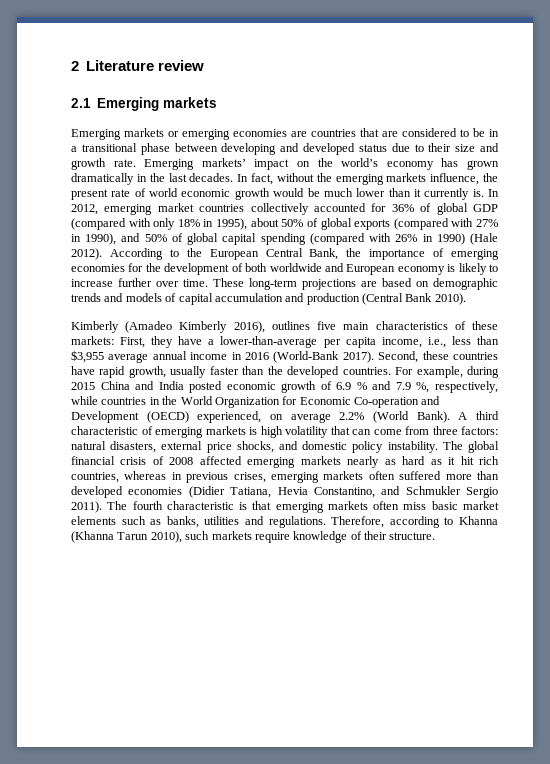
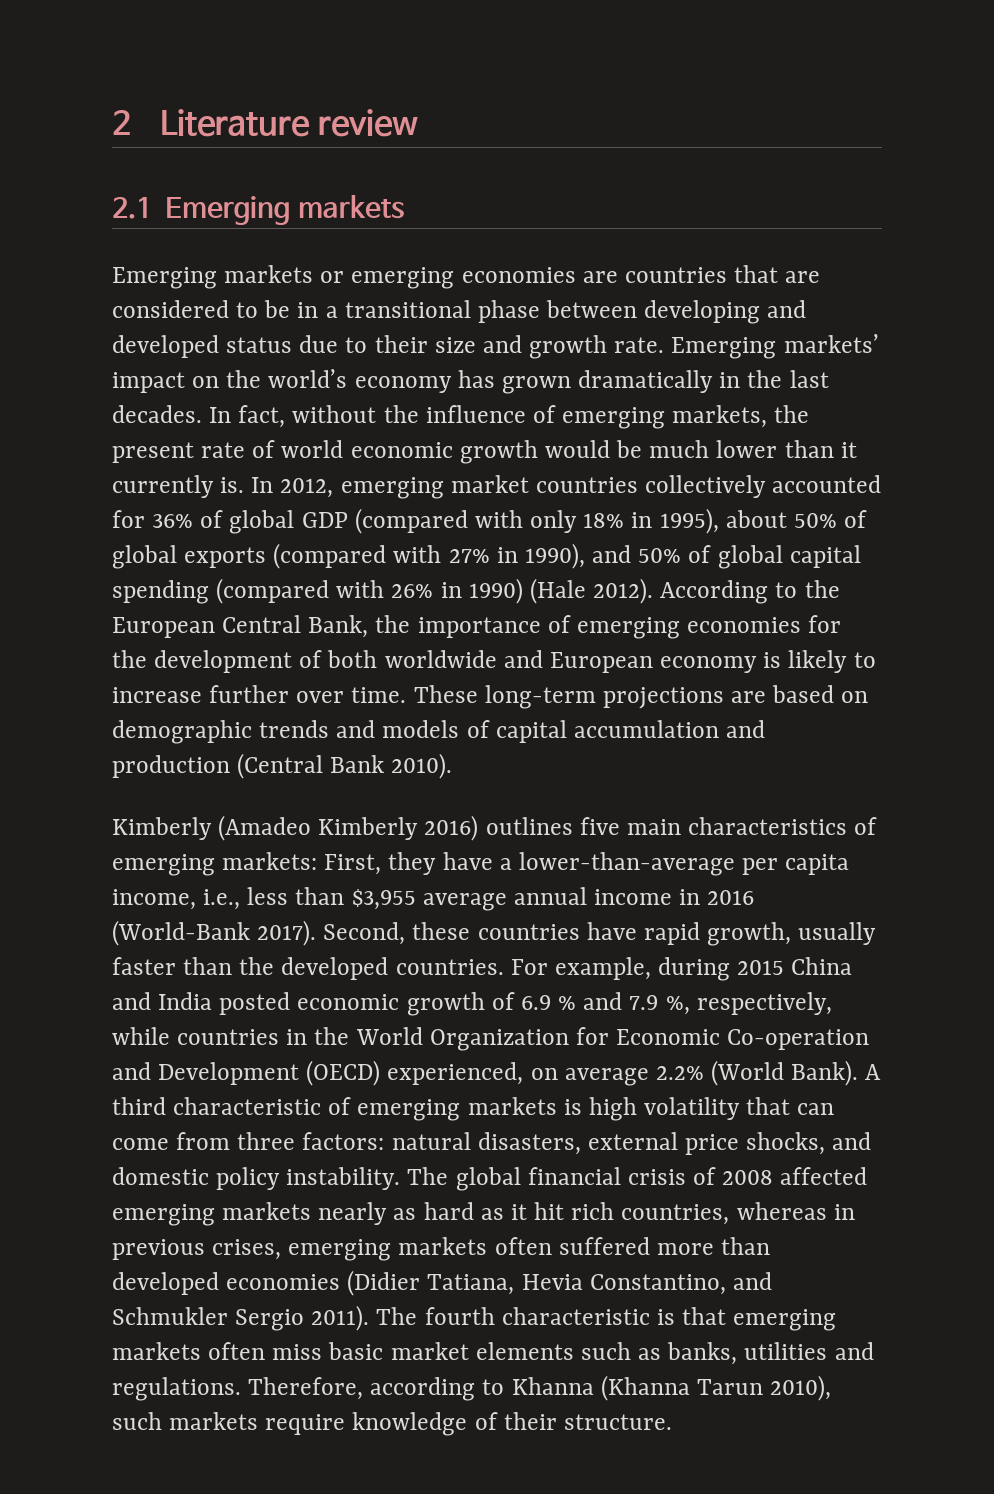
- In fact, without the emerging markets influence, the present rate of world economic growth would be much lower than it currently is.
+ In fact, without the influence of emerging markets, the present rate of world economic growth would be much lower than it currently is.
- Kimberly (Amadeo Kimberly 2016), outlines five main characteristics of these markets: First, they have a lower-than-average per capita income, i.e., less than $3,955 average annual income in 2016 (World-Bank 2017).
+ Kimberly (Amadeo Kimberly 2016) outlines five main characteristics of emerging markets: First, they have a lower-than-average per capita income, i.e., less than $3,955 average annual income in 2016 (World-Bank 2017).

